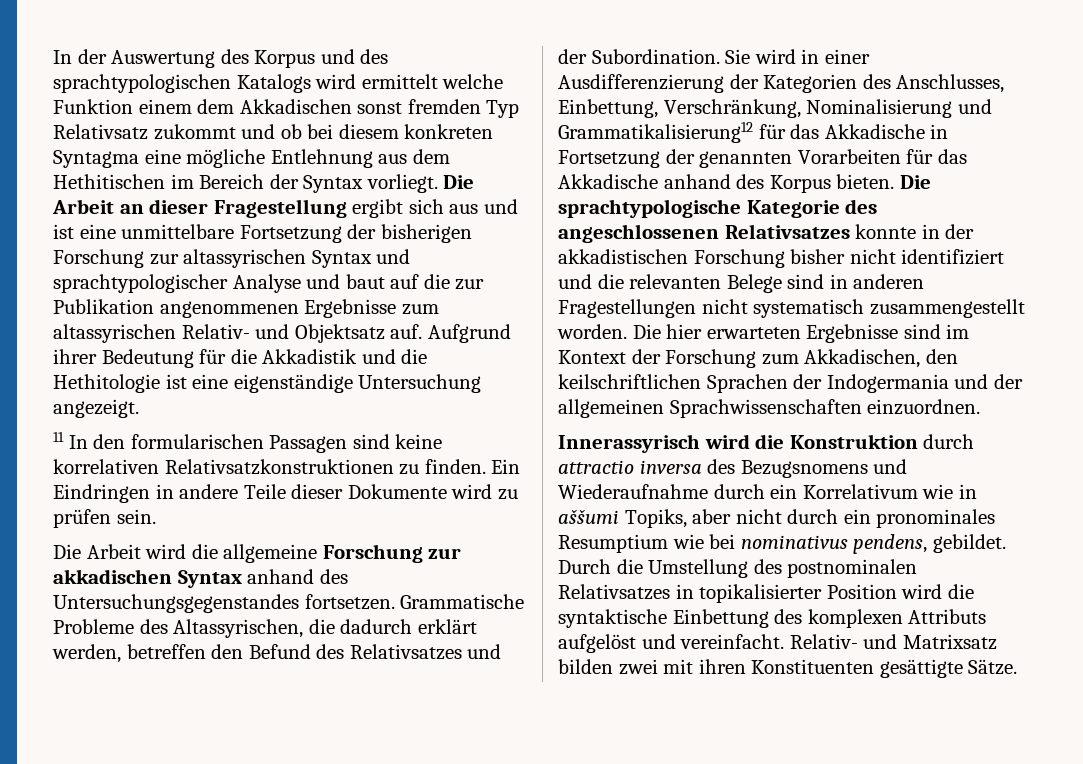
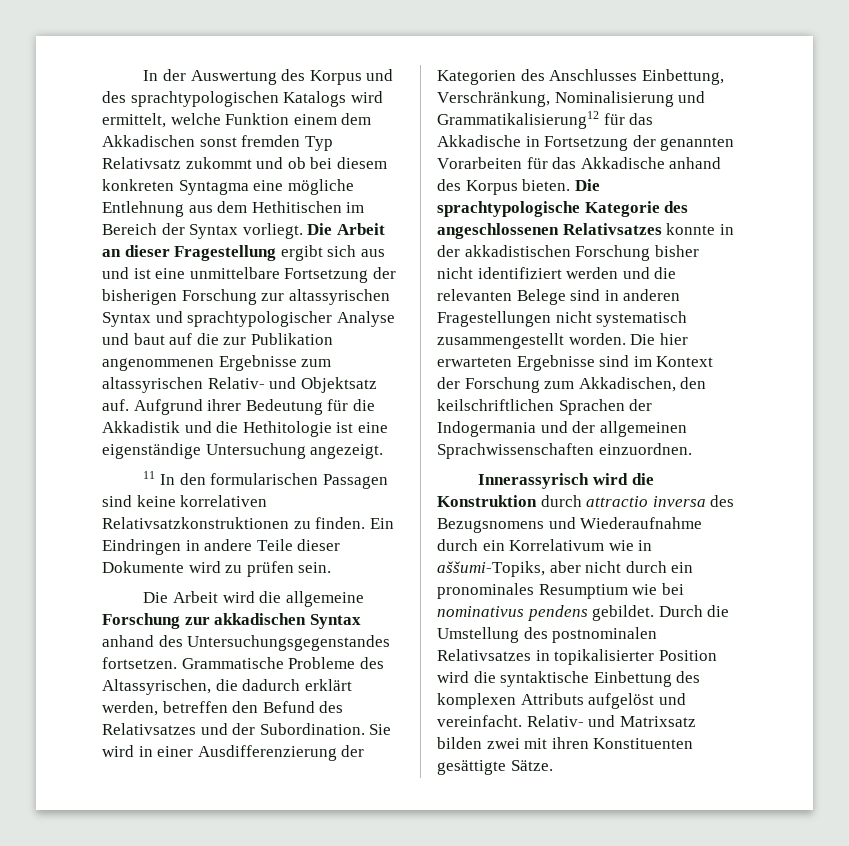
- In der Auswertung des Korpus und des sprachtypologischen Katalogs wird ermittelt welche Funktion einem dem Akkadischen sonst fremden Typ Relativsatz zukommt und ob bei diesem konkreten Syntagma eine mögliche Entlehnung aus dem Hethitischen im Bereich der Syntax vorliegt.
+ In der Auswertung des Korpus und des sprachtypologischen Katalogs wird ermittelt, welche Funktion einem dem Akkadischen sonst fremden Typ Relativsatz zukommt und ob bei diesem konkreten Syntagma eine mögliche Entlehnung aus dem Hethitischen im Bereich der Syntax vorliegt.
- Sie wird in einer Ausdifferenzierung der Kategorien des Anschlusses, Einbettung, Verschränkung, Nominalisierung und Grammatikalisierung12 für das Akkadische in Fortsetzung der genannten Vorarbeiten für das Akkadische anhand des Korpus bieten.
+ Sie wird in einer Ausdifferenzierung der Kategorien des Anschlusses Einbettung, Verschränkung, Nominalisierung und Grammatikalisierung12 für das Akkadische in Fortsetzung der genannten Vorarbeiten für das Akkadische anhand des Korpus bieten.
- Die sprachtypologische Kategorie des angeschlossenen Relativsatzes konnte in der akkadistischen Forschung bisher nicht identifiziert und die relevanten Belege sind in anderen Fragestellungen nicht systematisch zusammengestellt worden.
+ Die sprachtypologische Kategorie des angeschlossenen Relativsatzes konnte in der akkadistischen Forschung bisher nicht identifiziert werden und die relevanten Belege sind in anderen Fragestellungen nicht systematisch zusammengestellt worden.
- Innerassyrisch wird die Konstruktion durch attractio inversa des Bezugsnomens und Wiederaufnahme durch ein Korrelativum wie in aššumi Topiks, aber nicht durch ein pronominales Resumptium wie bei nominativus pendens, gebildet.
+ Innerassyrisch wird die Konstruktion durch attractio inversa des Bezugsnomens und Wiederaufnahme durch ein Korrelativum wie in aššumi-Topiks, aber nicht durch ein pronominales Resumptium wie bei nominativus pendens gebildet.

